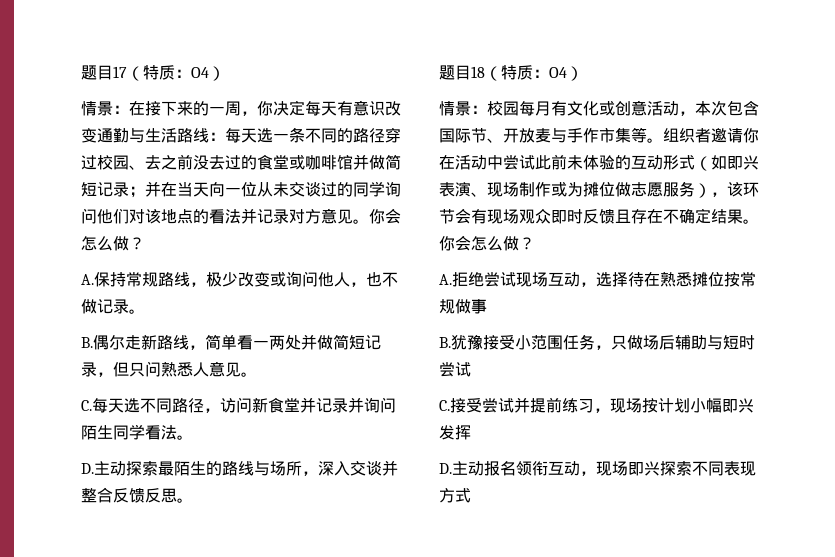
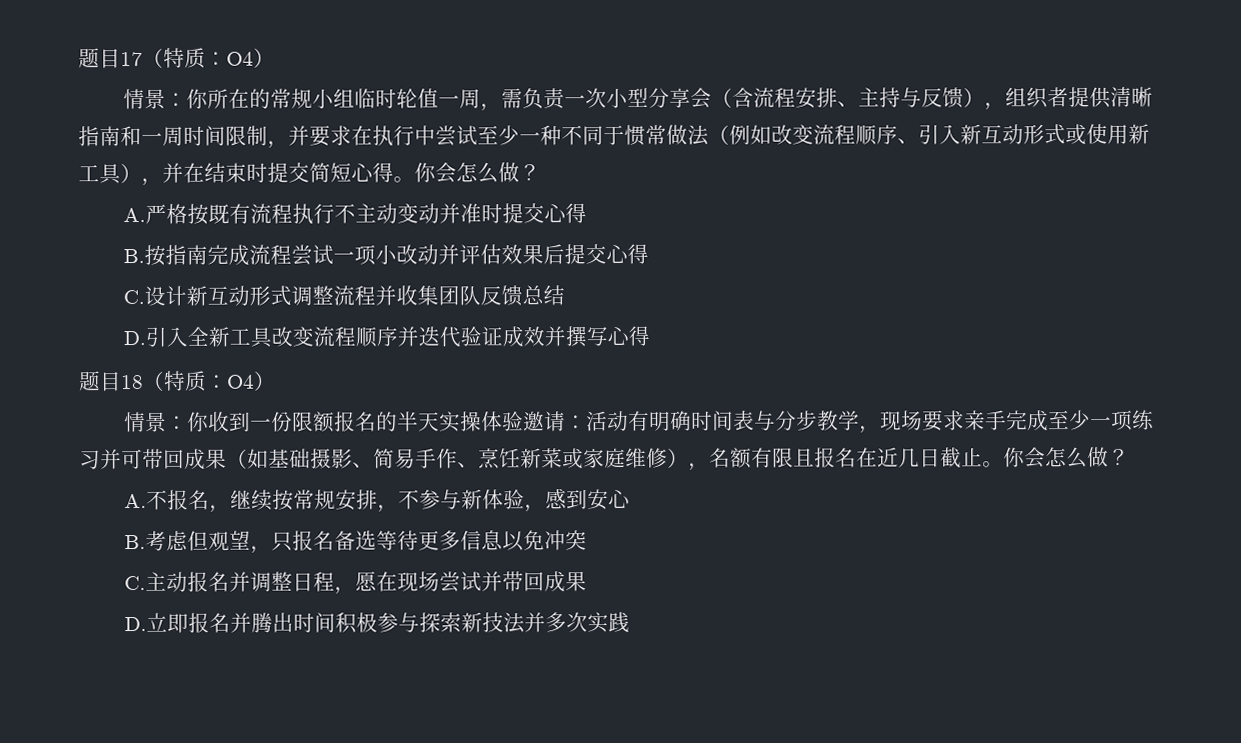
- 情景：在接下来的一周，你决定每天有意识改变通勤与生活路线：每天选一条不同的路径穿过校园、去之前没去过的食堂或咖啡馆并做简短记录；并在当天向一位从未交谈过的同学询问他们对该地点的看法并记录对方意见。你会怎么做？
- A.保持常规路线，极少改变或询问他人，也不做记录。
- B.偶尔走新路线，简单看一两处并做简短记录，但只问熟悉人意见。
- C.每天选不同路径，访问新食堂并记录并询问陌生同学看法。
- D.主动探索最陌生的路线与场所，深入交谈并整合反馈反思。
+ 情景：你所在的常规小组临时轮值一周，需负责一次小型分享会（含流程安排、主持与反馈），组织者提供清晰指南和一周时间限制，并要求在执行中尝试至少一种不同于惯常做法（例如改变流程顺序、引入新互动形式或使用新工具），并在结束时提交简短心得。你会怎么做？
+ A.严格按既有流程执行不主动变动并准时提交心得
+ B.按指南完成流程尝试一项小改动并评估效果后提交心得
+ C.设计新互动形式调整流程并收集团队反馈总结
+ D.引入全新工具改变流程顺序并迭代验证成效并撰写心得
- 情景：校园每月有文化或创意活动，本次包含国际节、开放麦与手作市集等。组织者邀请你在活动中尝试此前未体验的互动形式（如即兴表演、现场制作或为摊位做志愿服务），该环节会有现场观众即时反馈且存在不确定结果。你会怎么做？
- A.拒绝尝试现场互动，选择待在熟悉摊位按常规做事
- B.犹豫接受小范围任务，只做场后辅助与短时尝试
- C.接受尝试并提前练习，现场按计划小幅即兴发挥
- D.主动报名领衔互动，现场即兴探索不同表现方式
+ 情景：你收到一份限额报名的半天实操体验邀请：活动有明确时间表与分步教学，现场要求亲手完成至少一项练习并可带回成果（如基础摄影、简易手作、烹饪新菜或家庭维修），名额有限且报名在近几日截止。你会怎么做？
+ A.不报名，继续按常规安排，不参与新体验，感到安心
+ B.考虑但观望，只报名备选等待更多信息以免冲突
+ C.主动报名并调整日程，愿在现场尝试并带回成果
+ D.立即报名并腾出时间积极参与探索新技法并多次实践

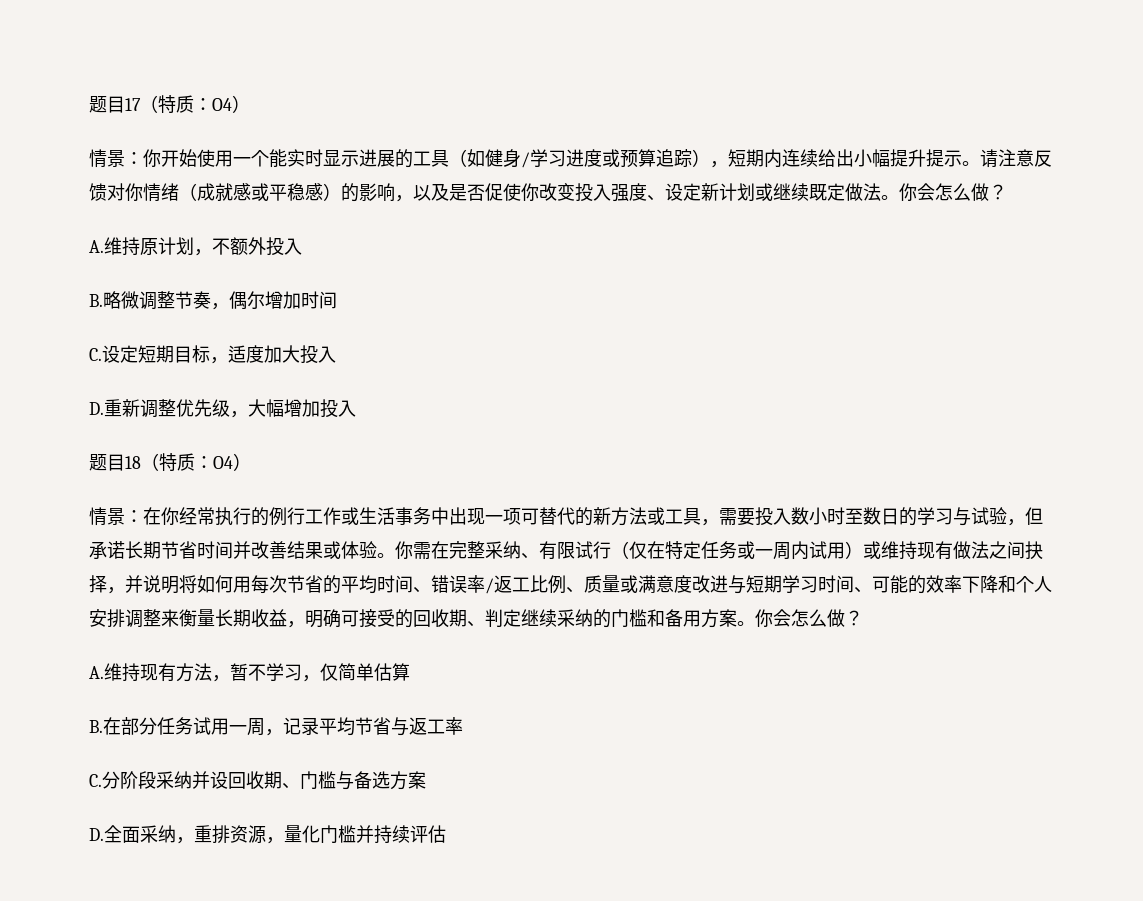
- 情景：你所在的常规小组临时轮值一周，需负责一次小型分享会（含流程安排、主持与反馈），组织者提供清晰指南和一周时间限制，并要求在执行中尝试至少一种不同于惯常做法（例如改变流程顺序、引入新互动形式或使用新工具），并在结束时提交简短心得。你会怎么做？
- A.严格按既有流程执行不主动变动并准时提交心得
- B.按指南完成流程尝试一项小改动并评估效果后提交心得
- C.设计新互动形式调整流程并收集团队反馈总结
- D.引入全新工具改变流程顺序并迭代验证成效并撰写心得
+ 情景：你开始使用一个能实时显示进展的工具（如健身/学习进度或预算追踪），短期内连续给出小幅提升提示。请注意反馈对你情绪（成就感或平稳感）的影响，以及是否促使你改变投入强度、设定新计划或继续既定做法。你会怎么做？
+ A.维持原计划，不额外投入
+ B.略微调整节奏，偶尔增加时间
+ C.设定短期目标，适度加大投入
+ D.重新调整优先级，大幅增加投入
- 情景：你收到一份限额报名的半天实操体验邀请：活动有明确时间表与分步教学，现场要求亲手完成至少一项练习并可带回成果（如基础摄影、简易手作、烹饪新菜或家庭维修），名额有限且报名在近几日截止。你会怎么做？
- A.不报名，继续按常规安排，不参与新体验，感到安心
- B.考虑但观望，只报名备选等待更多信息以免冲突
- C.主动报名并调整日程，愿在现场尝试并带回成果
- D.立即报名并腾出时间积极参与探索新技法并多次实践
+ 情景：在你经常执行的例行工作或生活事务中出现一项可替代的新方法或工具，需要投入数小时至数日的学习与试验，但承诺长期节省时间并改善结果或体验。你需在完整采纳、有限试行（仅在特定任务或一周内试用）或维持现有做法之间抉择，并说明将如何用每次节省的平均时间、错误率/返工比例、质量或满意度改进与短期学习时间、可能的效率下降和个人安排调整来衡量长期收益，明确可接受的回收期、判定继续采纳的门槛和备用方案。你会怎么做？
+ A.维持现有方法，暂不学习，仅简单估算
+ B.在部分任务试用一周，记录平均节省与返工率
+ C.分阶段采纳并设回收期、门槛与备选方案
+ D.全面采纳，重排资源，量化门槛并持续评估

